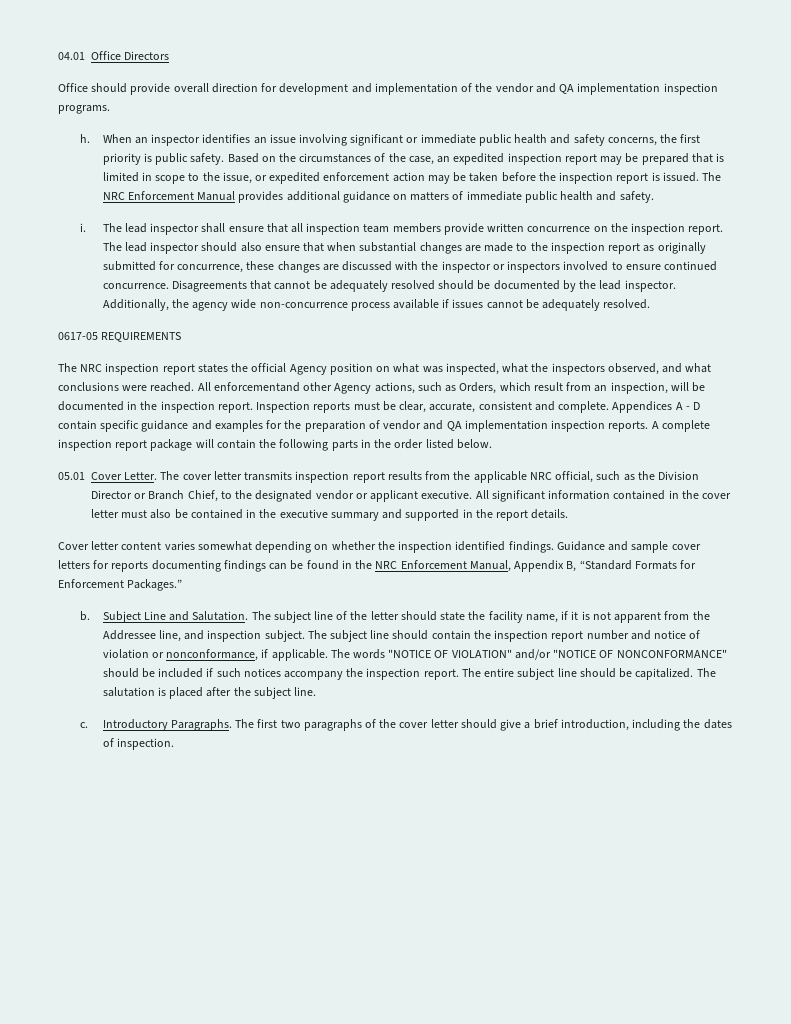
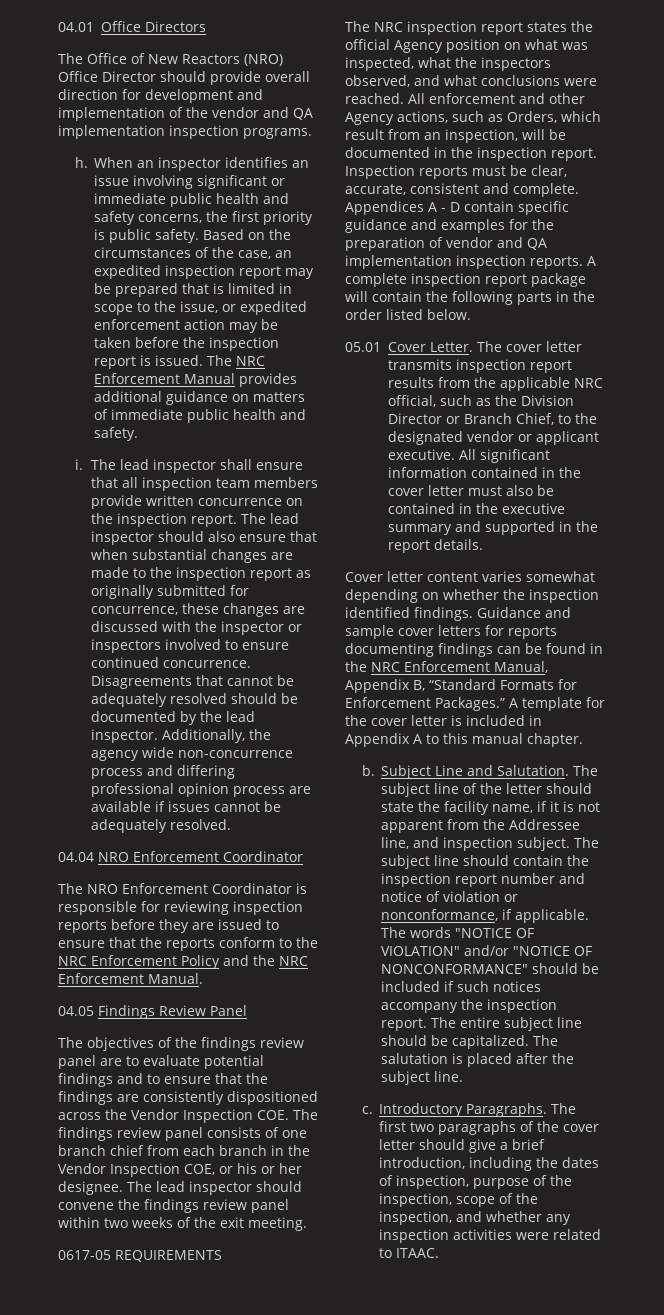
- Office should provide overall direction for development and implementation of the vendor and QA implementation inspection programs.
+ The Office of New Reactors (NRO) Office Director should provide overall direction for development and implementation of the vendor and QA implementation inspection programs.
- Additionally, the agency wide non-concurrence process available if issues cannot be adequately resolved.
+ Additionally, the agency wide non-concurrence process and differing professional opinion process are available if issues cannot be adequately resolved.
+ 04.04 NRO Enforcement Coordinator
+ The NRO Enforcement Coordinator is responsible for reviewing inspection reports before they are issued to ensure that the reports conform to the NRC Enforcement Policy and the NRC Enforcement Manual.
+ 04.05 Findings Review Panel
+ The objectives of the findings review panel are to evaluate potential findings and to ensure that the findings are consistently dispositioned across the Vendor Inspection COE. The findings review panel consists of one branch chief from each branch in the Vendor Inspection COE, or his or her designee. The lead inspector should convene the findings review panel within two weeks of the exit meeting.
- All enforcementand other Agency actions, such as Orders, which result from an inspection, will be documented in the inspection report.
+ All enforcement and other Agency actions, such as Orders, which result from an inspection, will be documented in the inspection report.
+ A template for the cover letter is included in Appendix A to this manual chapter.
- The first two paragraphs of the cover letter should give a brief introduction, including the dates of inspection.
+ The first two paragraphs of the cover letter should give a brief introduction, including the dates of inspection, purpose of the inspection, scope of the inspection, and whether any inspection activities were related to ITAAC.

